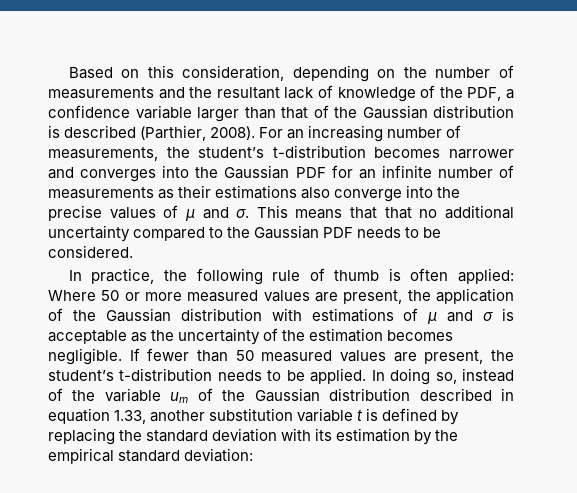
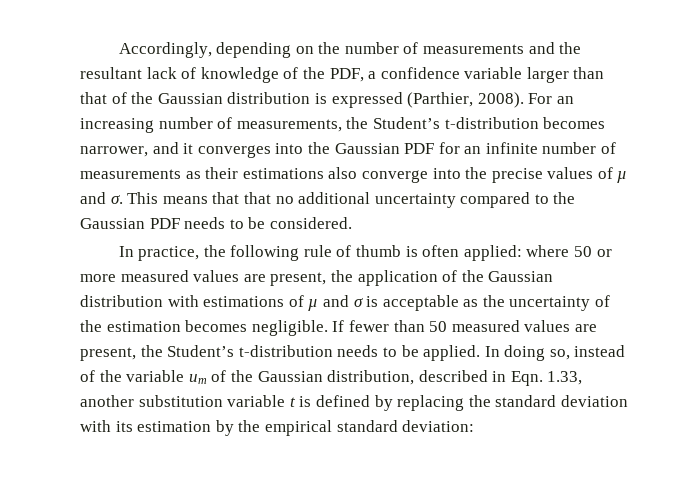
- Based on this consideration, depending on the number of measurements and the resultant lack of knowledge of the PDF, a confidence variable larger than that of the Gaussian distribution is described (Parthier, 2008).
+ Accordingly, depending on the number of measurements and the resultant lack of knowledge of the PDF, a confidence variable larger than that of the Gaussian distribution is expressed (Parthier, 2008).
- For an increasing number of measurements, the student’s t-distribution becomes narrower and converges into the Gaussian PDF for an infinite number of measurements as their estimations also converge into the precise values of µ and σ.
+ For an increasing number of measurements, the Student’s t-distribution becomes narrower, and it converges into the Gaussian PDF for an infinite number of measurements as their estimations also converge into the precise values of µ and σ.
- In practice, the following rule of thumb is often applied: Where 50 or more measured values are present, the application of the Gaussian distribution with estimations of µ and σ is acceptable as the uncertainty of the estimation becomes negligible.
+ In practice, the following rule of thumb is often applied: where 50 or more measured values are present, the application of the Gaussian distribution with estimations of µ and σ is acceptable as the uncertainty of the estimation becomes negligible.
- If fewer than 50 measured values are present, the student’s t-distribution needs to be applied.
+ If fewer than 50 measured values are present, the Student’s t-distribution needs to be applied.
- In doing so, instead of the variable um of the Gaussian distribution described in equation 1.33, another substitution variable t is defined by replacing the standard deviation with its estimation by the empirical standard deviation:
+ In doing so, instead of the variable um of the Gaussian distribution, described in Eqn. 1.33, another substitution variable t is defined by replacing the standard deviation with its estimation by the empirical standard deviation:

